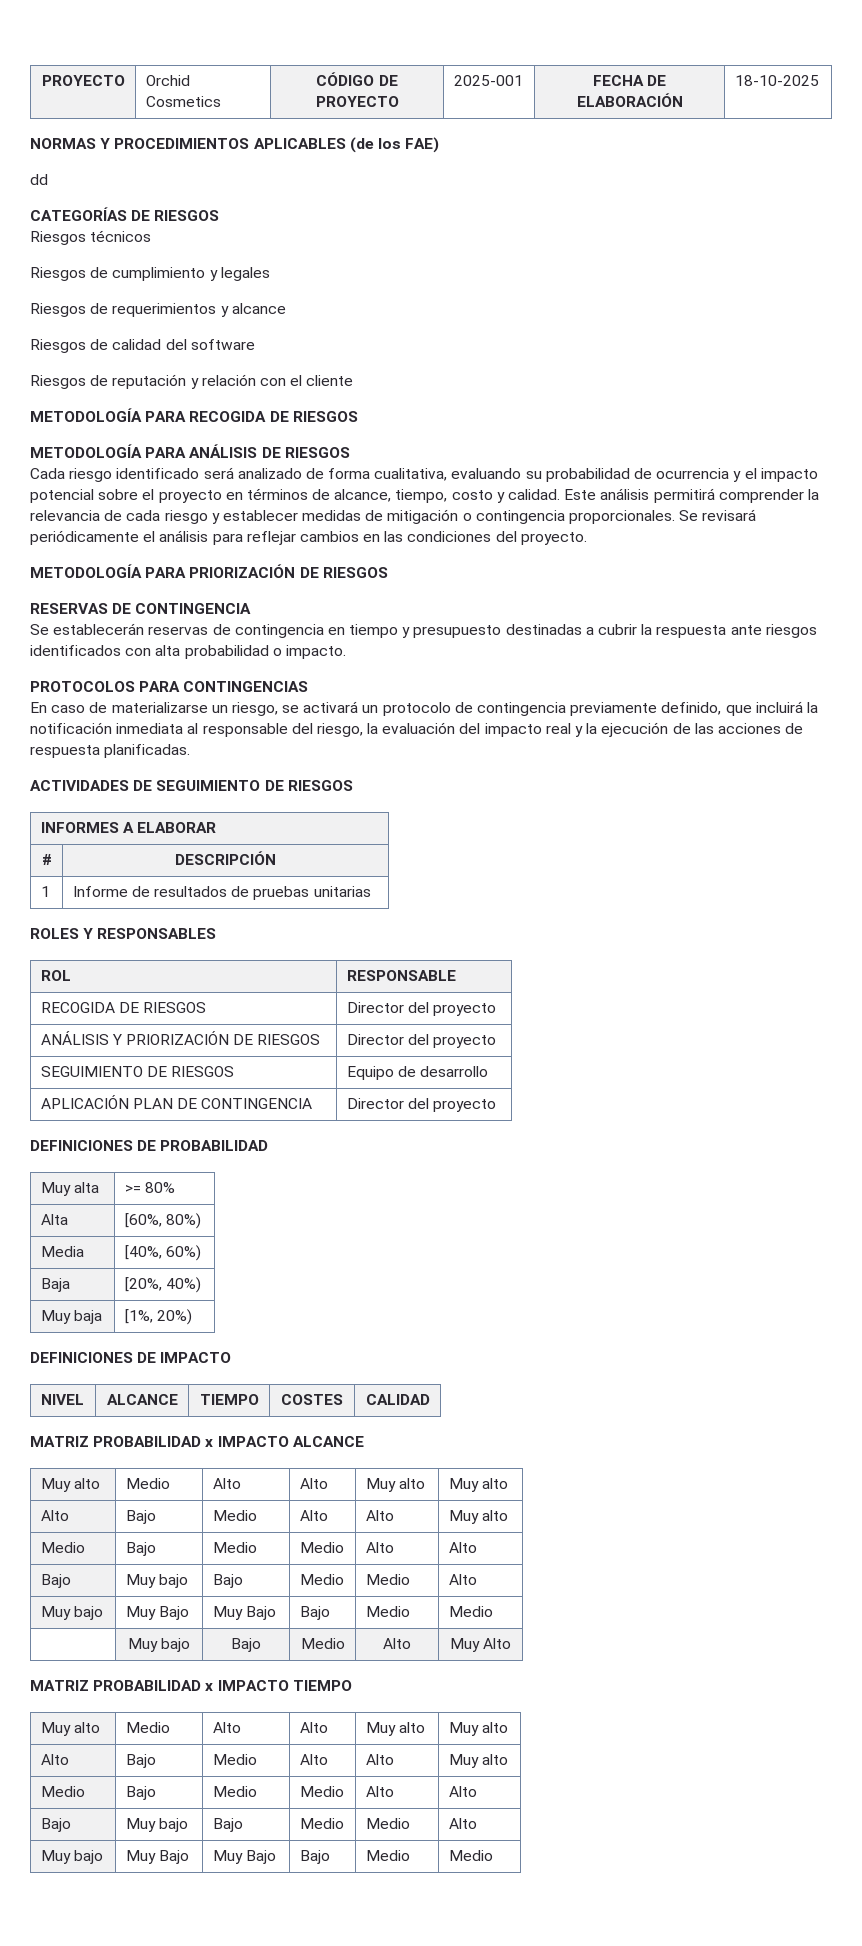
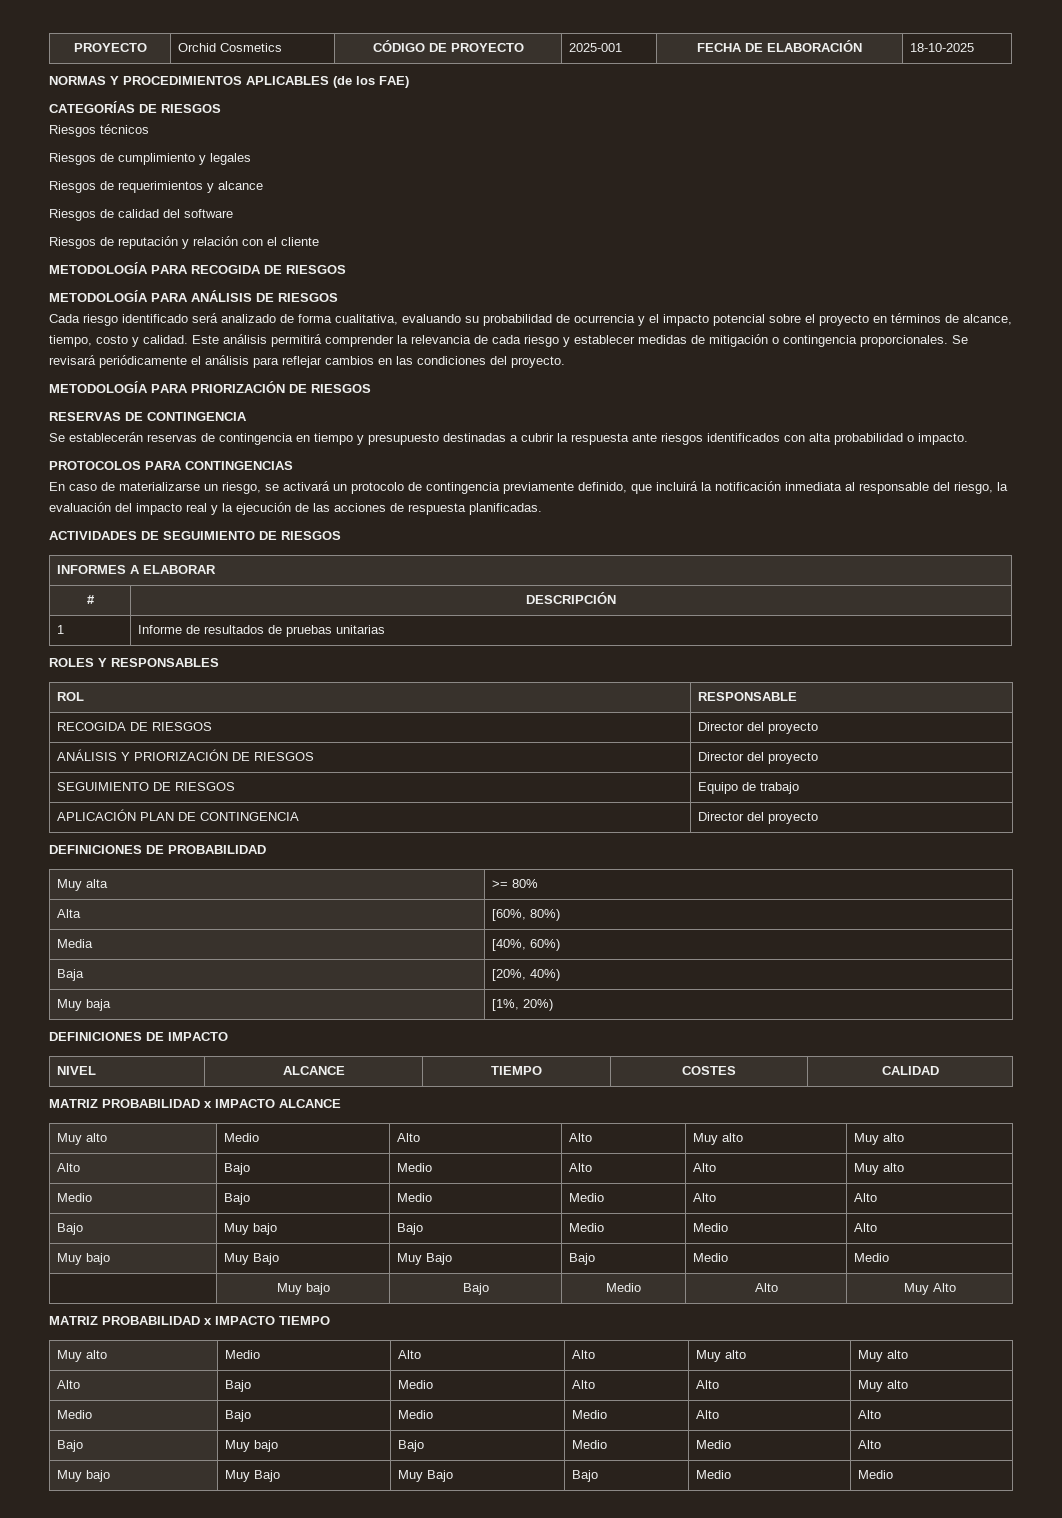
- dd
- SEGUIMIENTO DE RIESGOS | Equipo de desarrollo
+ SEGUIMIENTO DE RIESGOS | Equipo de trabajo

